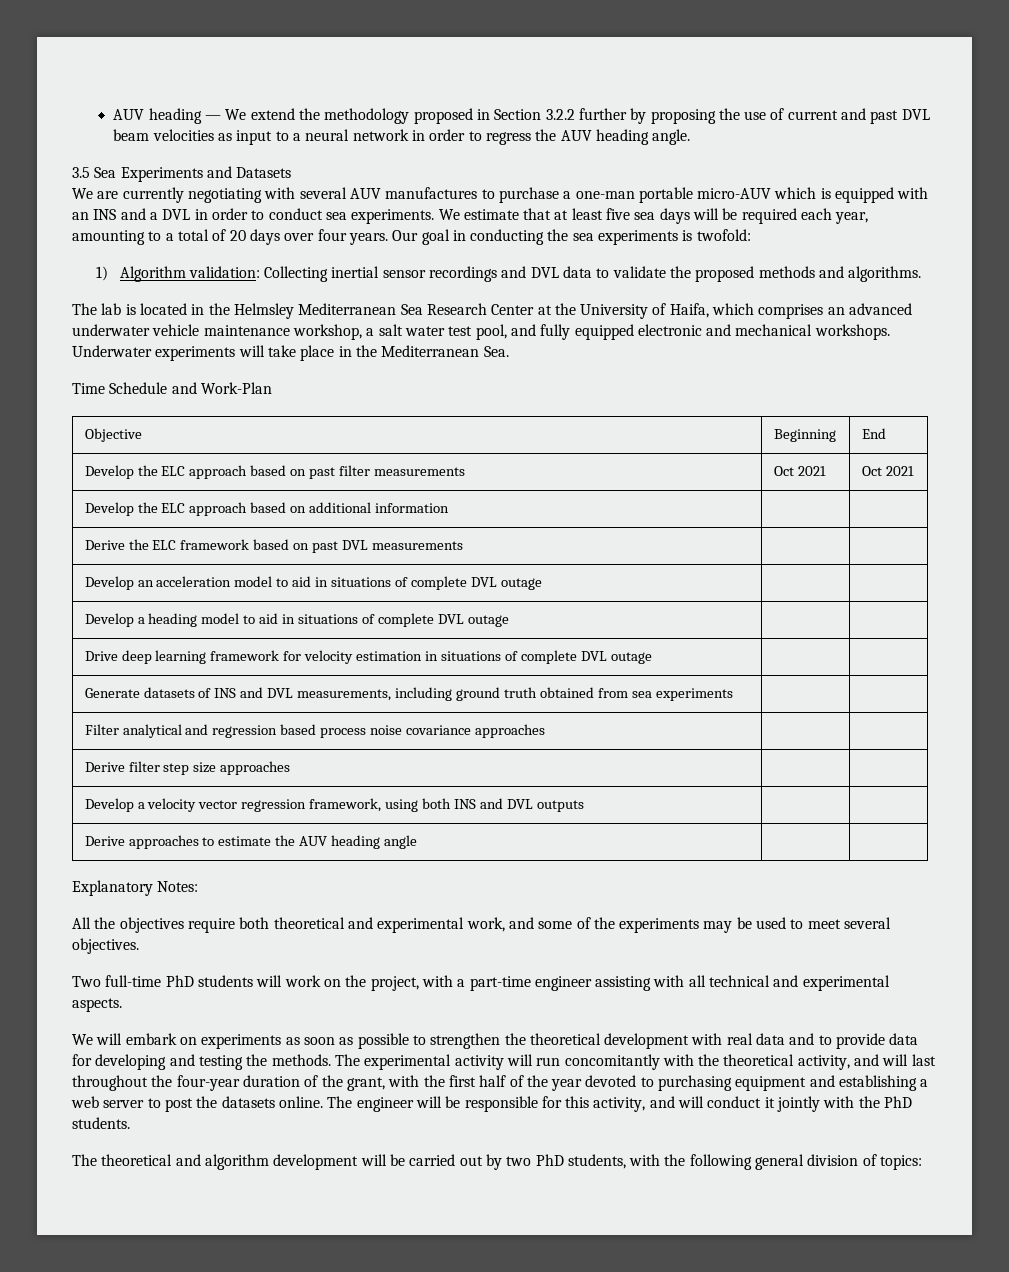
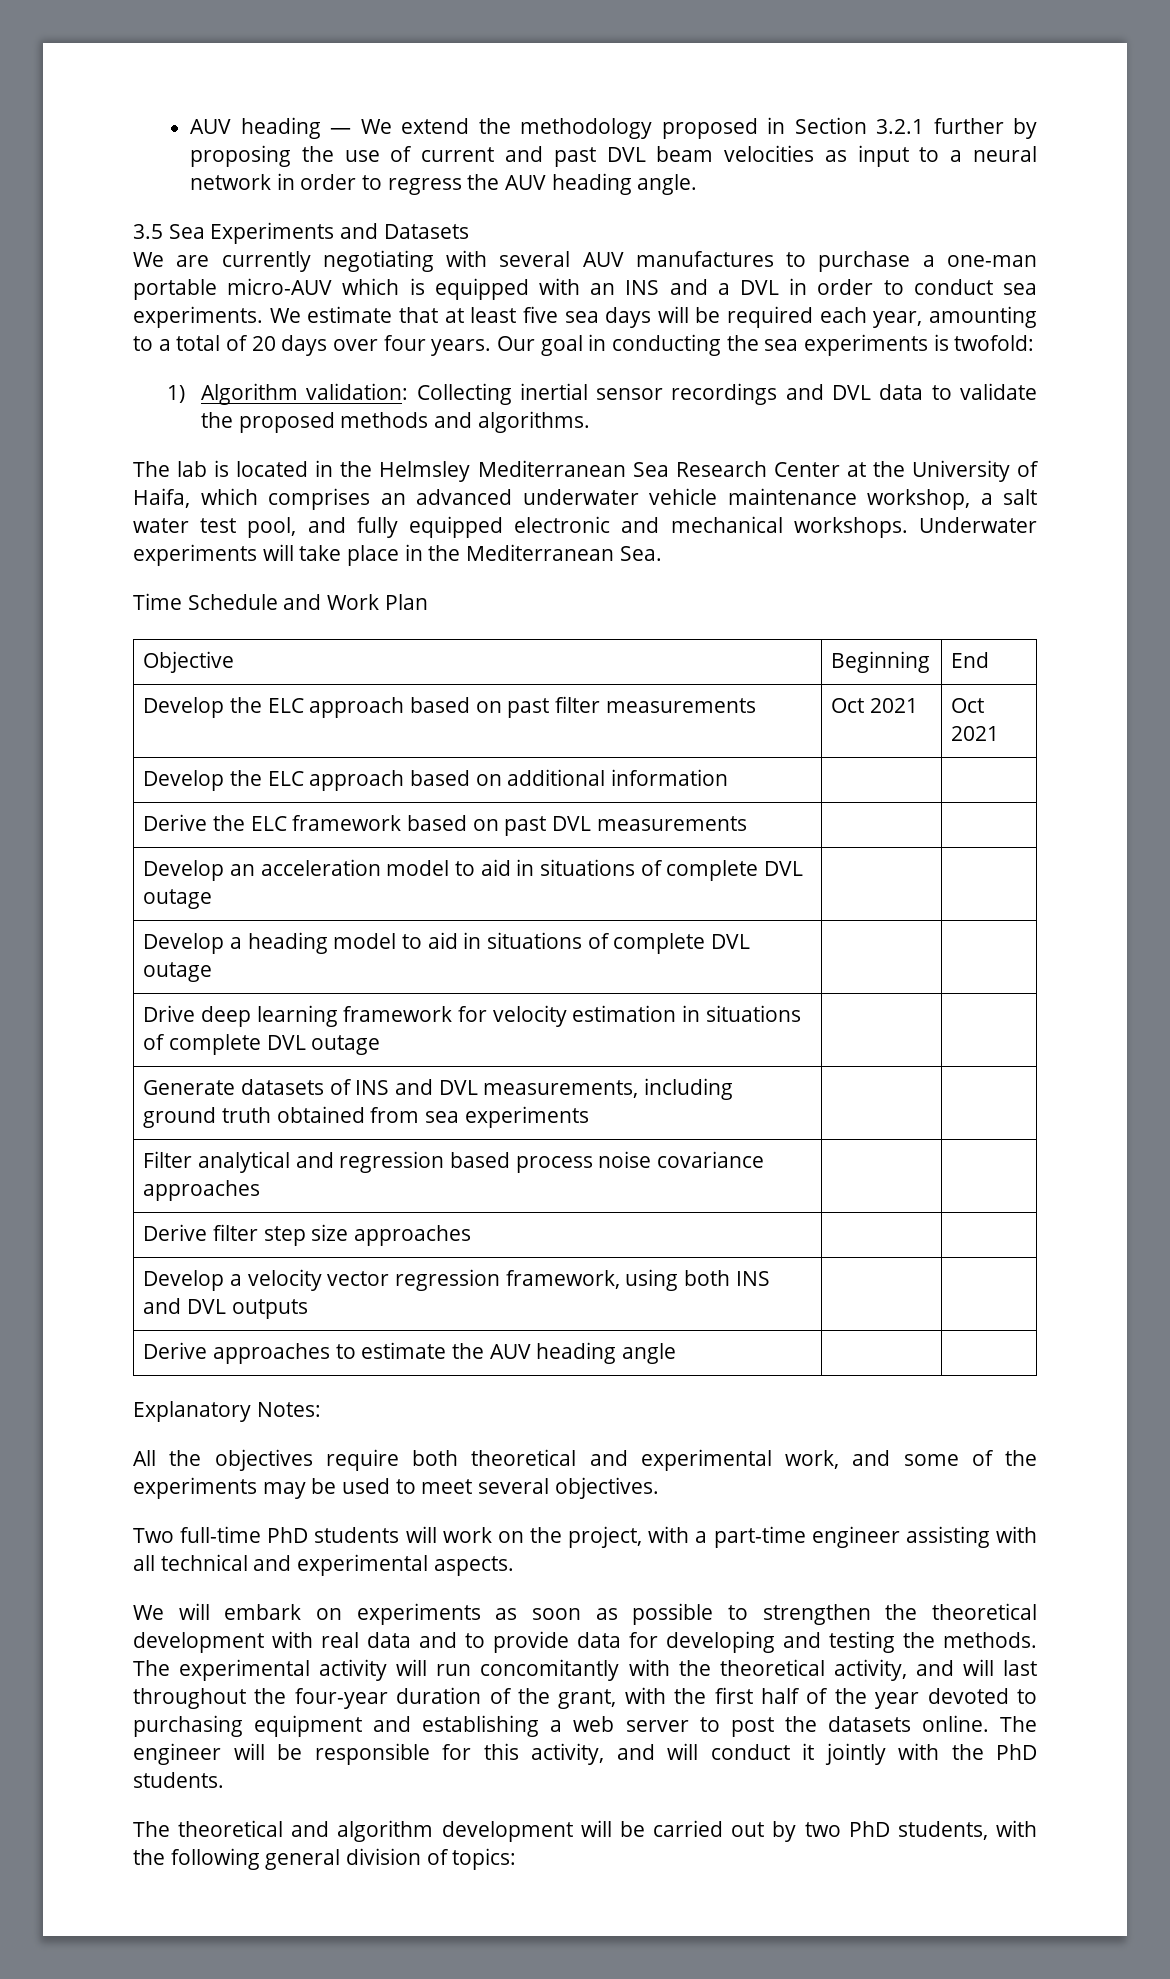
- AUV heading — We extend the methodology proposed in Section 3.2.2 further by proposing the use of current and past DVL beam velocities as input to a neural network in order to regress the AUV heading angle.
+ AUV heading — We extend the methodology proposed in Section 3.2.1 further by proposing the use of current and past DVL beam velocities as input to a neural network in order to regress the AUV heading angle.
- Time Schedule and Work-Plan
+ Time Schedule and Work Plan

